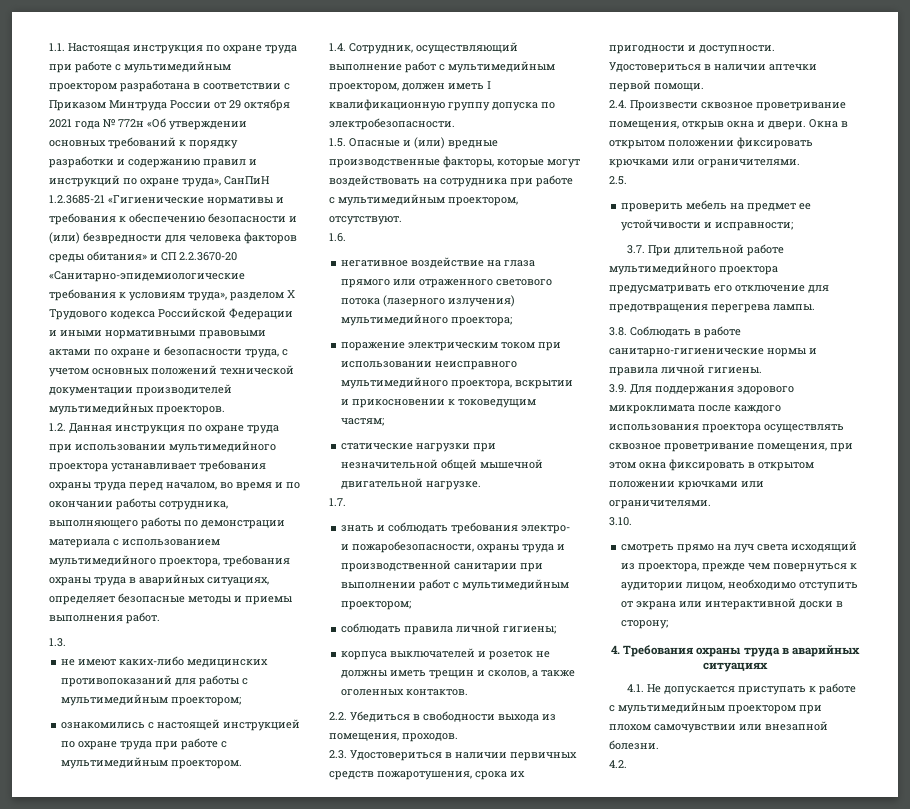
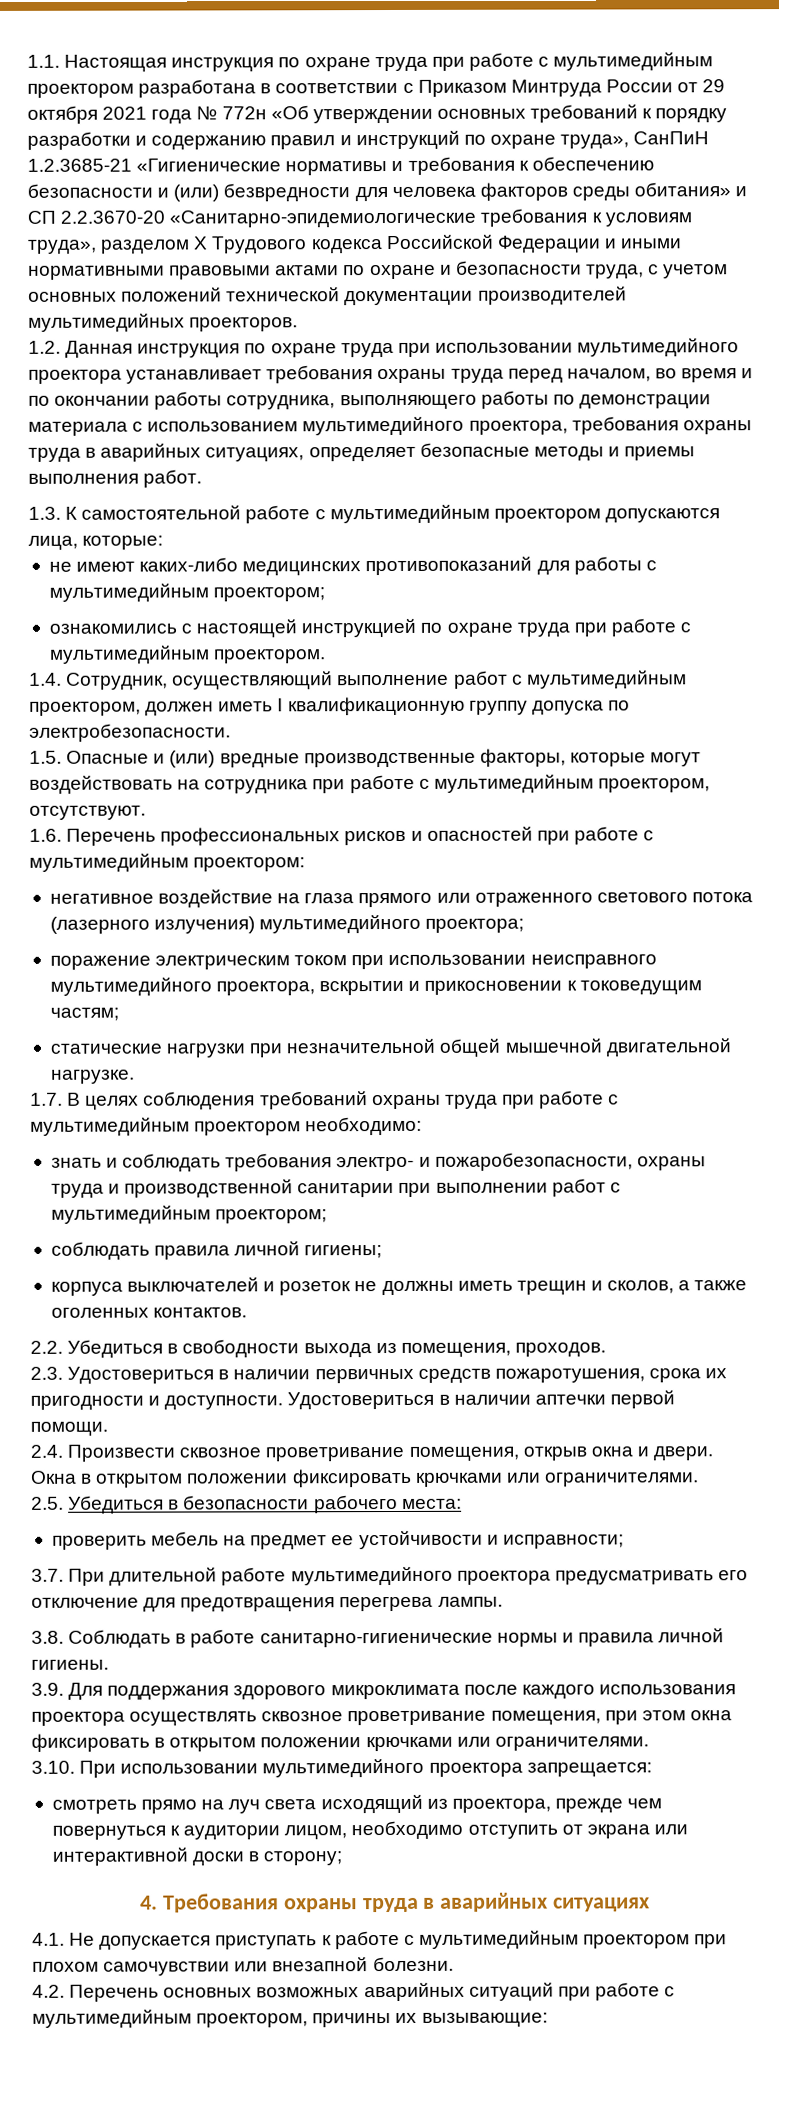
- 1.3.
+ 1.3. К самостоятельной работе с мультимедийным проектором допускаются лица, которые:
- 1.6.
+ 1.6. Перечень профессиональных рисков и опасностей при работе с мультимедийным проектором:
- 1.7.
+ 1.7. В целях соблюдения требований охраны труда при работе с мультимедийным проектором необходимо:
- 2.5.
+ 2.5. Убедиться в безопасности рабочего места:
- 3.10.
+ 3.10. При использовании мультимедийного проектора запрещается:
- 4.2.
+ 4.2. Перечень основных возможных аварийных ситуаций при работе с мультимедийным проектором, причины их вызывающие:

